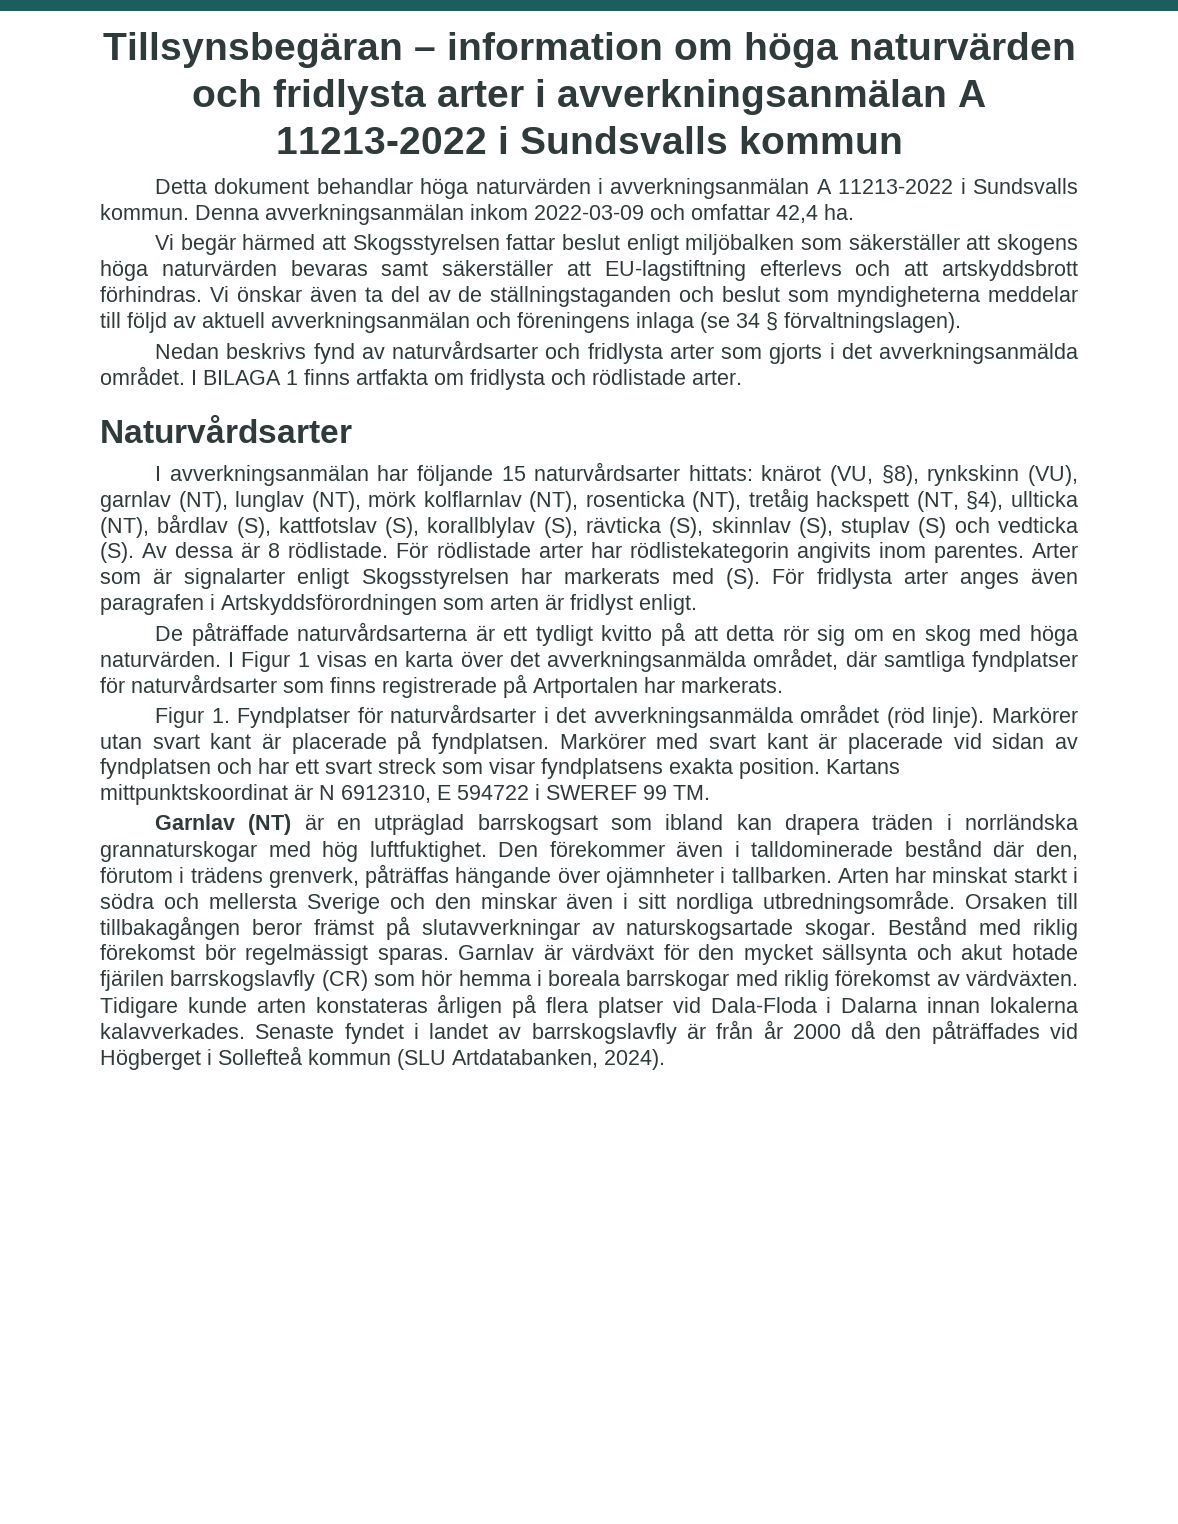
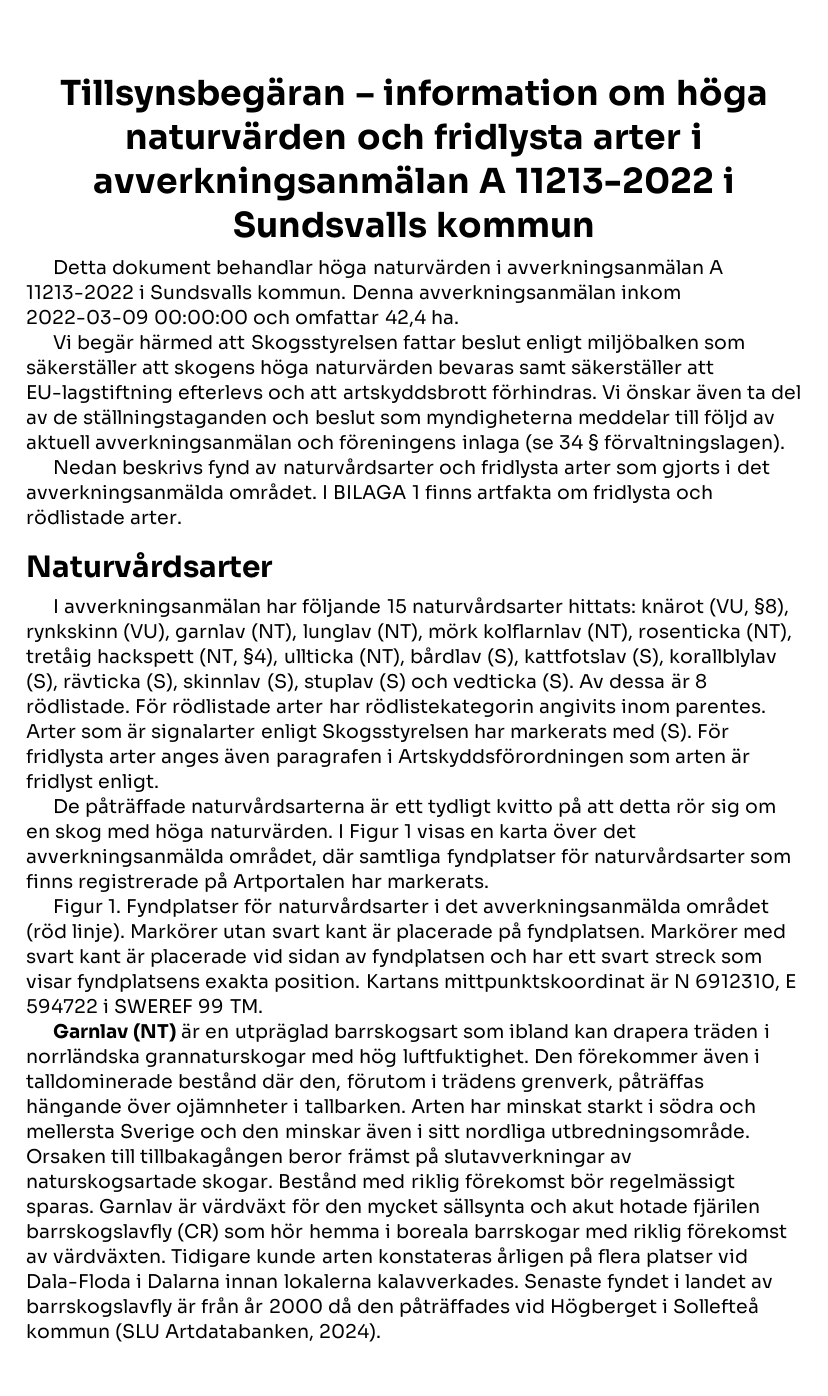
- Denna avverkningsanmälan inkom 2022-03-09 och omfattar 42,4 ha.
+ Denna avverkningsanmälan inkom 2022-03-09 00:00:00 och omfattar 42,4 ha.

